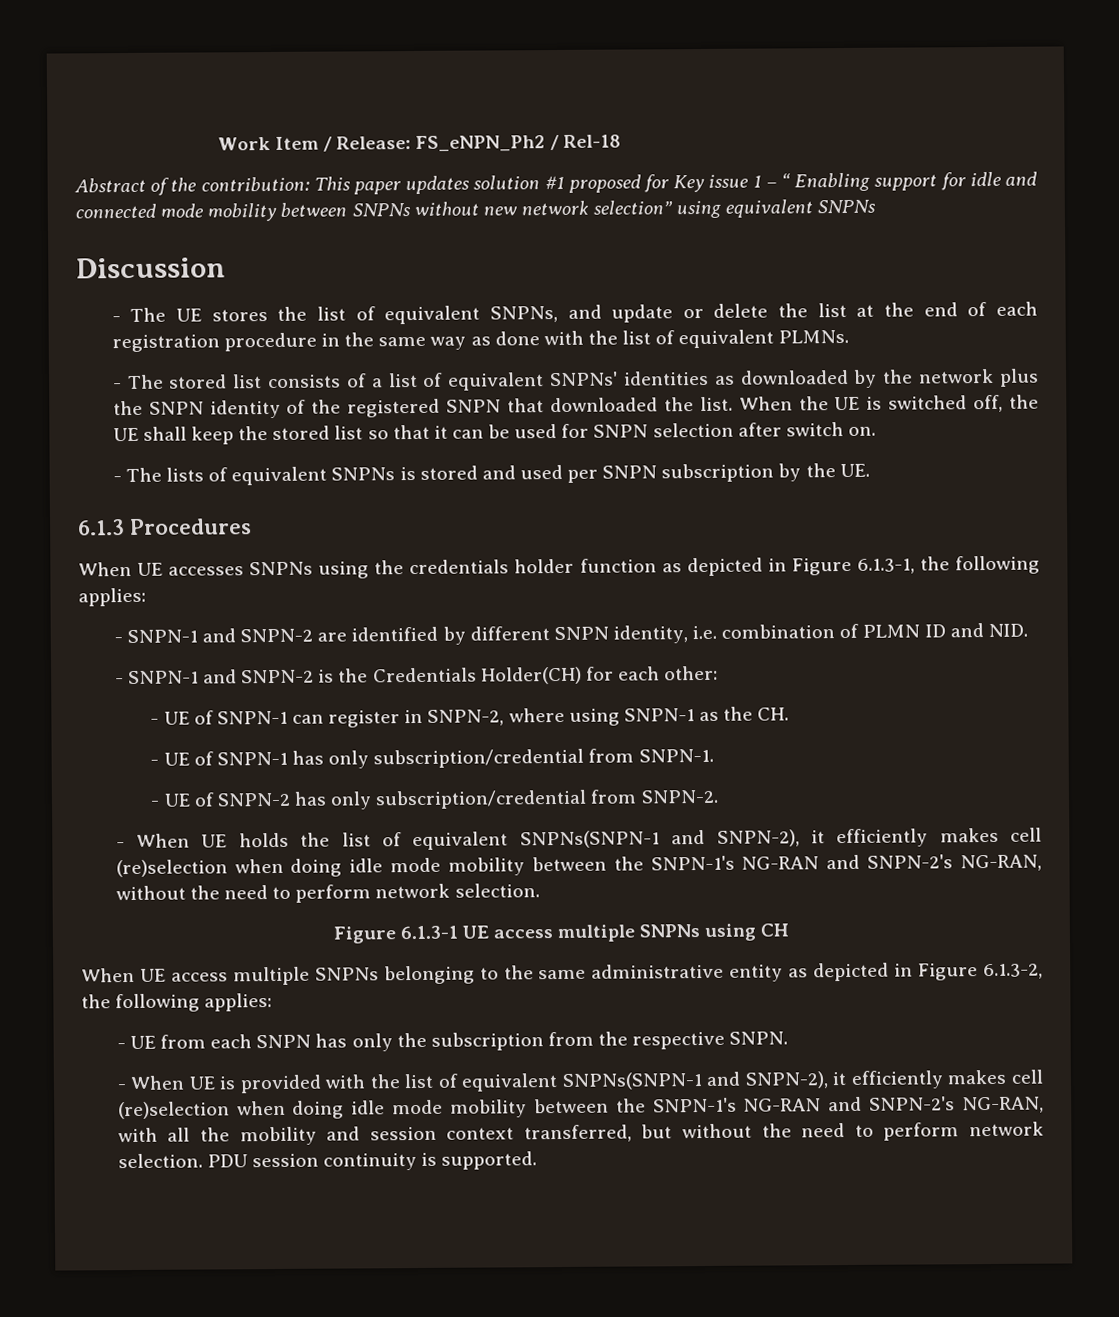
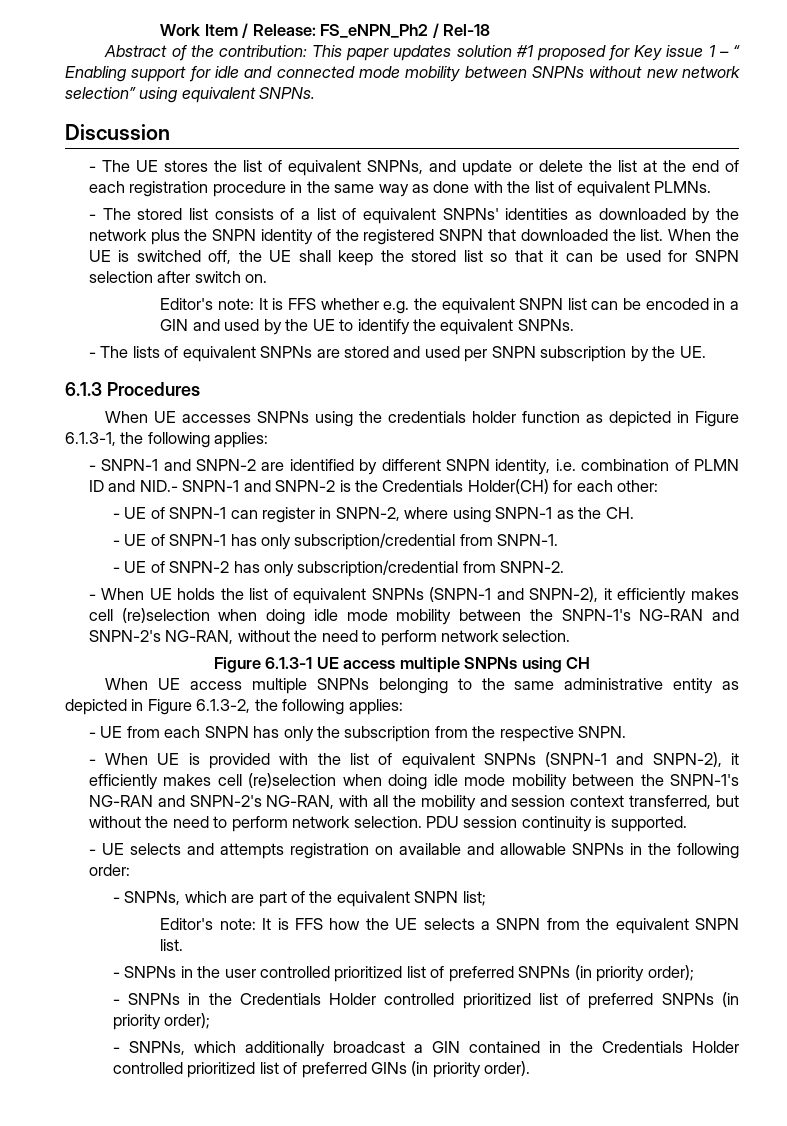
- Abstract of the contribution: This paper updates solution #1 proposed for Key issue 1 – “ Enabling support for idle and connected mode mobility between SNPNs without new network selection” using equivalent SNPNs
+ Abstract of the contribution: This paper updates solution #1 proposed for Key issue 1 – “ Enabling support for idle and connected mode mobility between SNPNs without new network selection” using equivalent SNPNs.
+ Editor's note: It is FFS whether e.g. the equivalent SNPN list can be encoded in a GIN and used by the UE to identify the equivalent SNPNs.
- - The lists of equivalent SNPNs is stored and used per SNPN subscription by the UE.
+ - The lists of equivalent SNPNs are stored and used per SNPN subscription by the UE.
- - SNPN-1 and SNPN-2 are identified by different SNPN identity, i.e. combination of PLMN ID and NID.
- - SNPN-1 and SNPN-2 is the Credentials Holder(CH) for each other:
+ - SNPN-1 and SNPN-2 are identified by different SNPN identity, i.e. combination of PLMN ID and NID.- SNPN-1 and SNPN-2 is the Credentials Holder(CH) for each other:
- - When UE holds the list of equivalent SNPNs(SNPN-1 and SNPN-2), it efficiently makes cell (re)selection when doing idle mode mobility between the SNPN-1's NG-RAN and SNPN-2's NG-RAN, without the need to perform network selection.
+ - When UE holds the list of equivalent SNPNs (SNPN-1 and SNPN-2), it efficiently makes cell (re)selection when doing idle mode mobility between the SNPN-1's NG-RAN and SNPN-2's NG-RAN, without the need to perform network selection.
- - When UE is provided with the list of equivalent SNPNs(SNPN-1 and SNPN-2), it efficiently makes cell (re)selection when doing idle mode mobility between the SNPN-1's NG-RAN and SNPN-2's NG-RAN, with all the mobility and session context transferred, but without the need to perform network selection.
+ - When UE is provided with the list of equivalent SNPNs (SNPN-1 and SNPN-2), it efficiently makes cell (re)selection when doing idle mode mobility between the SNPN-1's NG-RAN and SNPN-2's NG-RAN, with all the mobility and session context transferred, but without the need to perform network selection.
+ - UE selects and attempts registration on available and allowable SNPNs in the following order:
+ - SNPNs, which are part of the equivalent SNPN list;
+ Editor's note: It is FFS how the UE selects a SNPN from the equivalent SNPN list.
+ - SNPNs in the user controlled prioritized list of preferred SNPNs (in priority order);
+ - SNPNs in the Credentials Holder controlled prioritized list of preferred SNPNs (in priority order);
+ - SNPNs, which additionally broadcast a GIN contained in the Credentials Holder controlled prioritized list of preferred GINs (in priority order).

